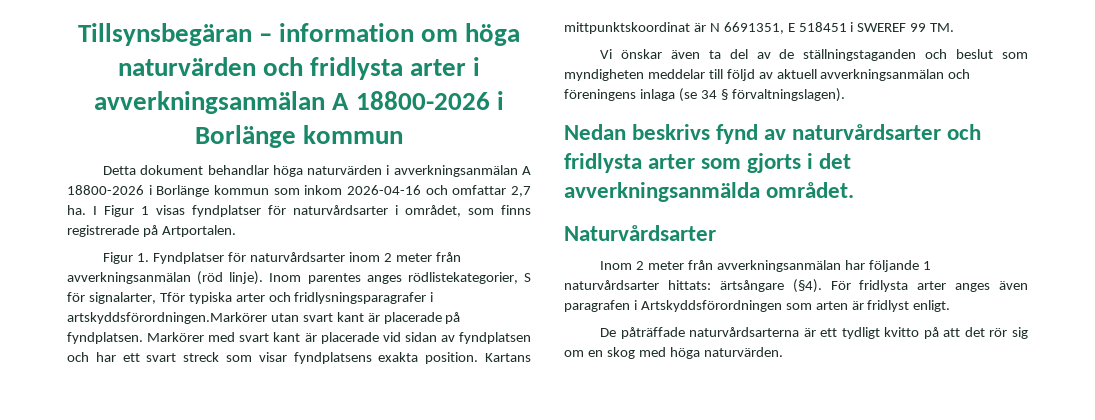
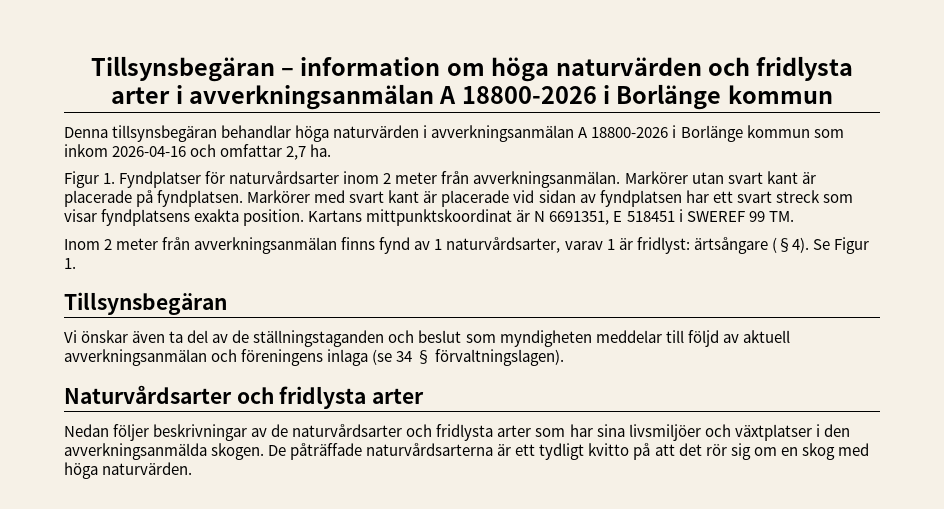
- Detta dokument behandlar höga naturvärden i avverkningsanmälan A 18800-2026 i Borlänge kommun som inkom 2026-04-16 och omfattar 2,7 ha. I Figur 1 visas fyndplatser för naturvårdsarter i området, som finns registrerade på Artportalen.
+ Denna tillsynsbegäran behandlar höga naturvärden i avverkningsanmälan A 18800-2026 i Borlänge kommun som inkom 2026-04-16 och omfattar 2,7 ha.
- Figur 1. Fyndplatser för naturvårdsarter inom 2 meter från avverkningsanmälan (röd linje). Inom parentes anges rödlistekategorier, S för signalarter, Tför typiska arter och fridlysningsparagrafer i artskyddsförordningen.Markörer utan svart kant är placerade på fyndplatsen.
+ Figur 1. Fyndplatser för naturvårdsarter inom 2 meter från avverkningsanmälan. Markörer utan svart kant är placerade på fyndplatsen.
- Markörer med svart kant är placerade vid sidan av fyndplatsen och har ett svart streck som visar fyndplatsens exakta position.
+ Markörer med svart kant är placerade vid sidan av fyndplatsen har ett svart streck som visar fyndplatsens exakta position.
+ Inom 2 meter från avverkningsanmälan finns fynd av 1 naturvårdsarter, varav 1 är fridlyst: ärtsångare (§4). Se Figur 1.
+ Tillsynsbegäran
- Nedan beskrivs fynd av naturvårdsarter och fridlysta arter som gjorts i det avverkningsanmälda området.
- Naturvårdsarter
- Inom 2 meter från avverkningsanmälan har följande 1 naturvårdsarter hittats: ärtsångare (§4). För fridlysta arter anges även paragrafen i Artskyddsförordningen som arten är fridlyst enligt.
- De påträffade naturvårdsarterna är ett tydligt kvitto på att det rör sig om en skog med höga naturvärden.
+ Naturvårdsarter och fridlysta arter
+ Nedan följer beskrivningar av de naturvårdsarter och fridlysta arter som har sina livsmiljöer och växtplatser i den avverkningsanmälda skogen. De påträffade naturvårdsarterna är ett tydligt kvitto på att det rör sig om en skog med höga naturvärden.

